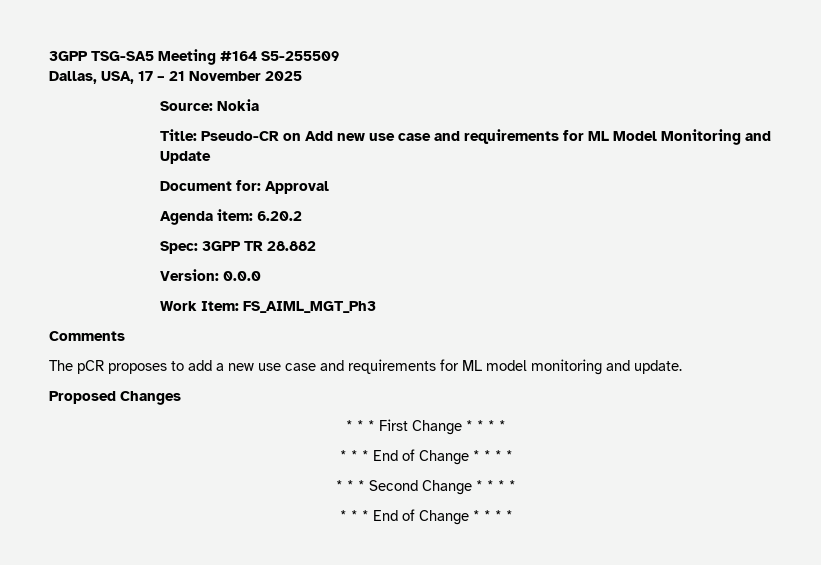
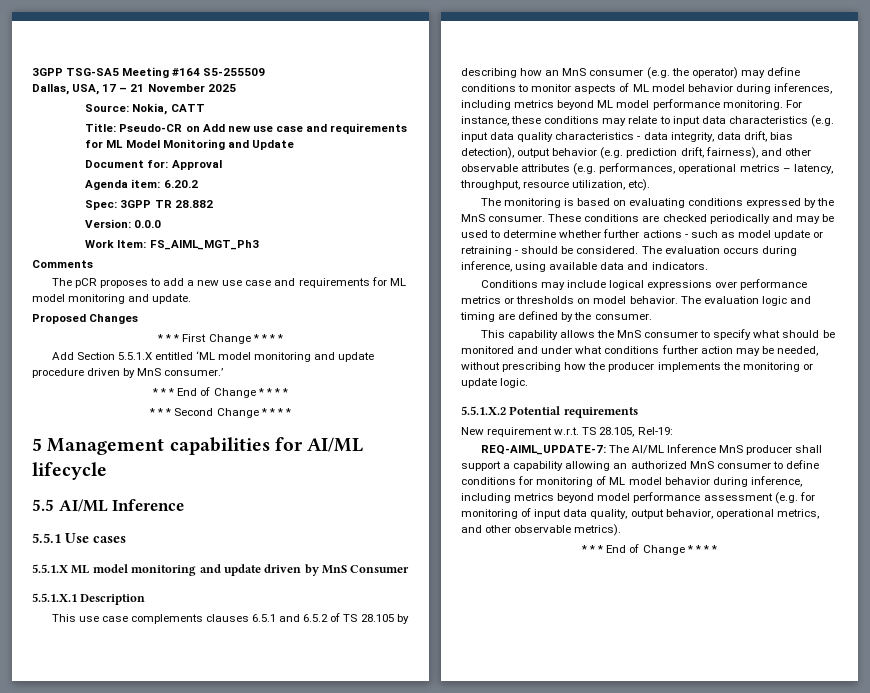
- Source: Nokia
+ Source: Nokia, CATT
+ Add Section 5.5.1.X entitled ‘ML model monitoring and update procedure driven by MnS consumer.’
+ 5 Management capabilities for AI/ML lifecycle
+ 5.5 AI/ML Inference
+ 5.5.1 Use cases
+ 5.5.1.X ML model monitoring and update driven by MnS Consumer
+ 5.5.1.X.1 Description
+ This use case complements clauses 6.5.1 and 6.5.2 of TS 28.105 by describing how an MnS consumer (e.g. the operator) may define conditions to monitor aspects of ML model behavior during inferences, including metrics beyond ML model performance monitoring. For instance, these conditions may relate to input data characteristics (e.g. input data quality characteristics - data integrity, data drift, bias detection), output behavior (e.g. prediction drift, fairness), and other observable attributes (e.g. performances, operational metrics – latency, throughput, resource utilization, etc).
+ The monitoring is based on evaluating conditions expressed by the MnS consumer. These conditions are checked periodically and may be used to determine whether further actions - such as model update or retraining - should be considered. The evaluation occurs during inference, using available data and indicators.
+ Conditions may include logical expressions over performance metrics or thresholds on model behavior. The evaluation logic and timing are defined by the consumer.
+ This capability allows the MnS consumer to specify what should be monitored and under what conditions further action may be needed, without prescribing how the producer implements the monitoring or update logic.
+ 5.5.1.X.2 Potential requirements
+ New requirement w.r.t. TS 28.105, Rel-19:
+ REQ-AIML_UPDATE-7: The AI/ML Inference MnS producer shall support a capability allowing an authorized MnS consumer to define conditions for monitoring of ML model behavior during inference, including metrics beyond model performance assessment (e.g. for monitoring of input data quality, output behavior, operational metrics, and other observable metrics).

